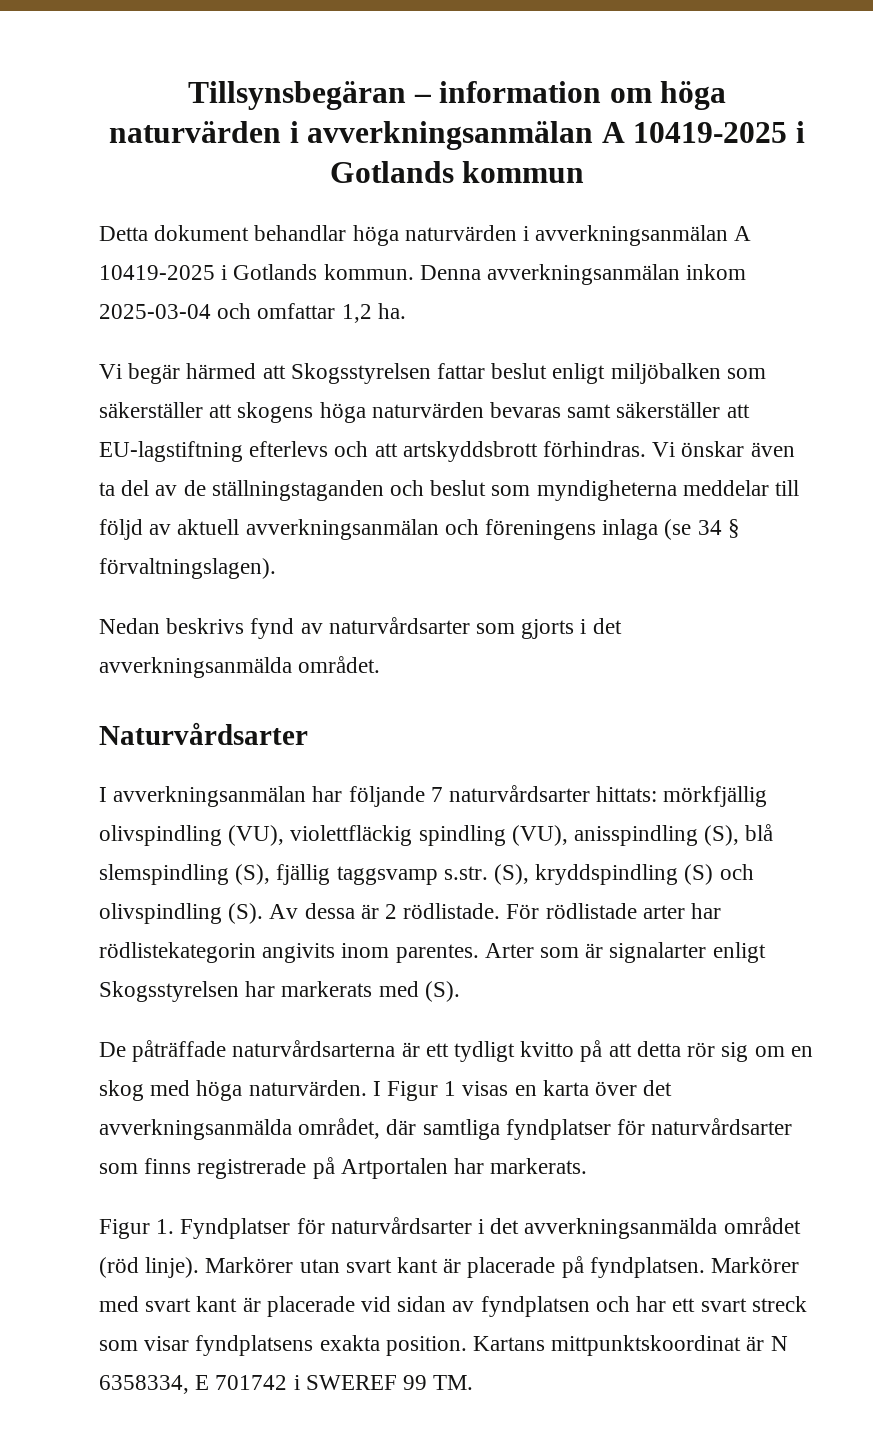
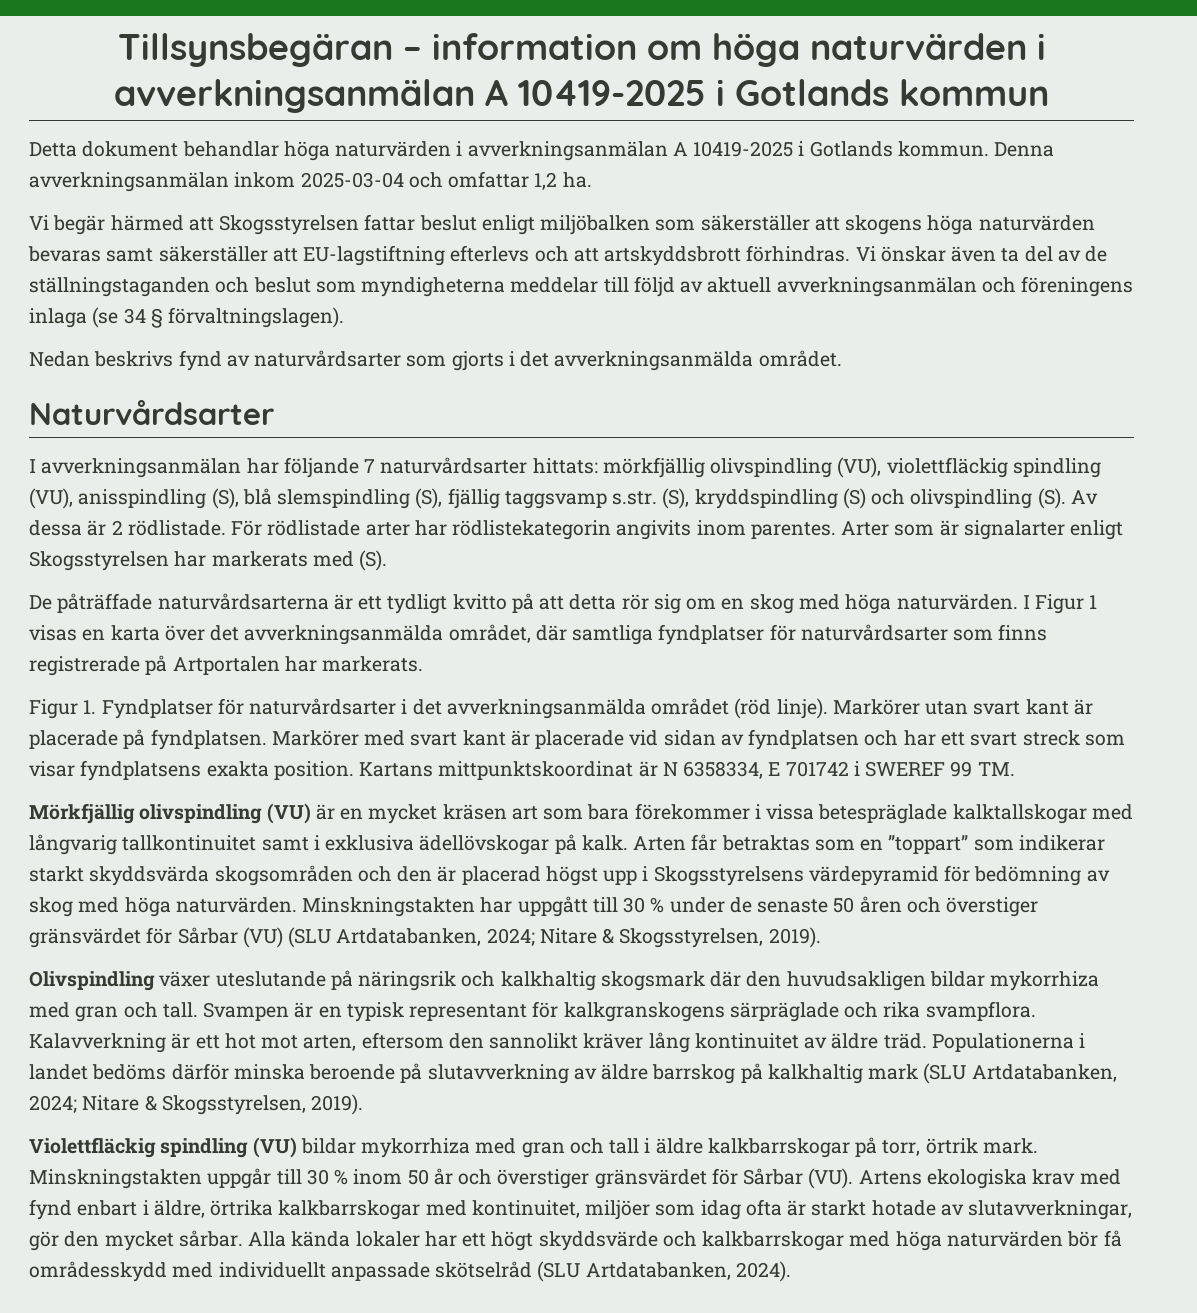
+ Mörkfjällig olivspindling (VU) är en mycket kräsen art som bara förekommer i vissa betespräglade kalktallskogar med långvarig tallkontinuitet samt i exklusiva ädellövskogar på kalk. Arten får betraktas som en ”toppart” som indikerar starkt skyddsvärda skogsområden och den är placerad högst upp i Skogsstyrelsens värdepyramid för bedömning av skog med höga naturvärden. Minskningstakten har uppgått till 30 % under de senaste 50 åren och överstiger gränsvärdet för Sårbar (VU) (SLU Artdatabanken, 2024; Nitare & Skogsstyrelsen, 2019).
+ Olivspindling växer uteslutande på näringsrik och kalkhaltig skogsmark där den huvudsakligen bildar mykorrhiza med gran och tall. Svampen är en typisk representant för kalkgranskogens särpräglade och rika svampflora. Kalavverkning är ett hot mot arten, eftersom den sannolikt kräver lång kontinuitet av äldre träd. Populationerna i landet bedöms därför minska beroende på slutavverkning av äldre barrskog på kalkhaltig mark (SLU Artdatabanken, 2024; Nitare & Skogsstyrelsen, 2019).
+ Violettfläckig spindling (VU) bildar mykorrhiza med gran och tall i äldre kalkbarrskogar på torr, örtrik mark. Minskningstakten uppgår till 30 % inom 50 år och överstiger gränsvärdet för Sårbar (VU). Artens ekologiska krav med fynd enbart i äldre, örtrika kalkbarrskogar med kontinuitet, miljöer som idag ofta är starkt hotade av slutavverkningar, gör den mycket sårbar. Alla kända lokaler har ett högt skyddsvärde och kalkbarrskogar med höga naturvärden bör få områdesskydd med individuellt anpassade skötselråd (SLU Artdatabanken, 2024).

